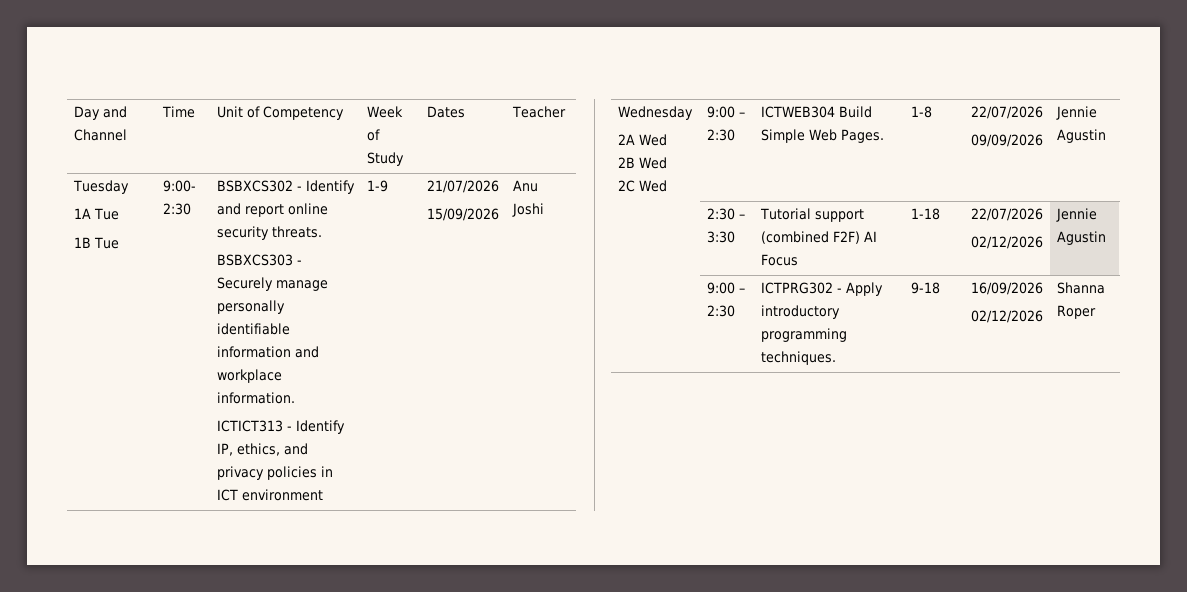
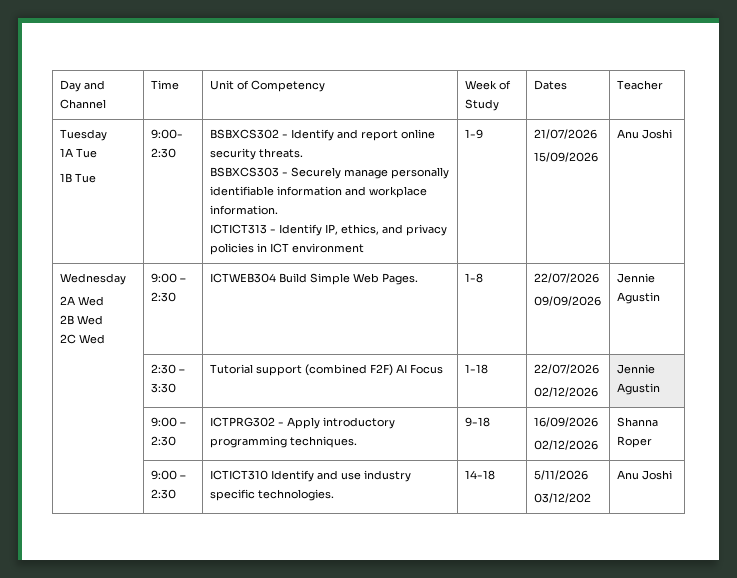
+ | 9:00 – 2:30 | ICTICT310 Identify and use industry specific technologies. | 14-18 | 5/11/2026
+ 03/12/202 | Anu Joshi

